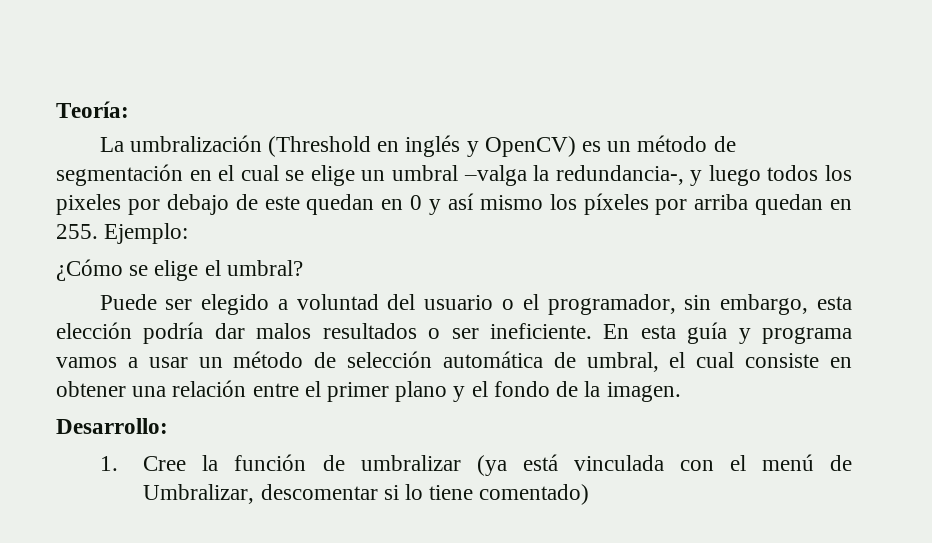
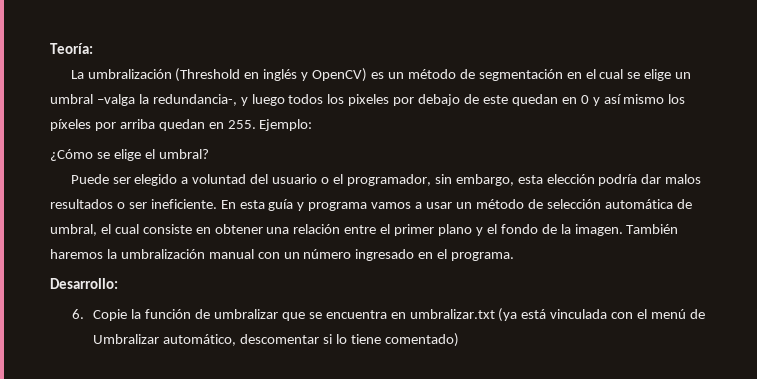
+ También haremos la umbralización manual con un número ingresado en el programa.
- 1. Cree la función de umbralizar (ya está vinculada con el menú de Umbralizar, descomentar si lo tiene comentado)
+ 6. Copie la función de umbralizar que se encuentra en umbralizar.txt (ya está vinculada con el menú de Umbralizar automático, descomentar si lo tiene comentado)

